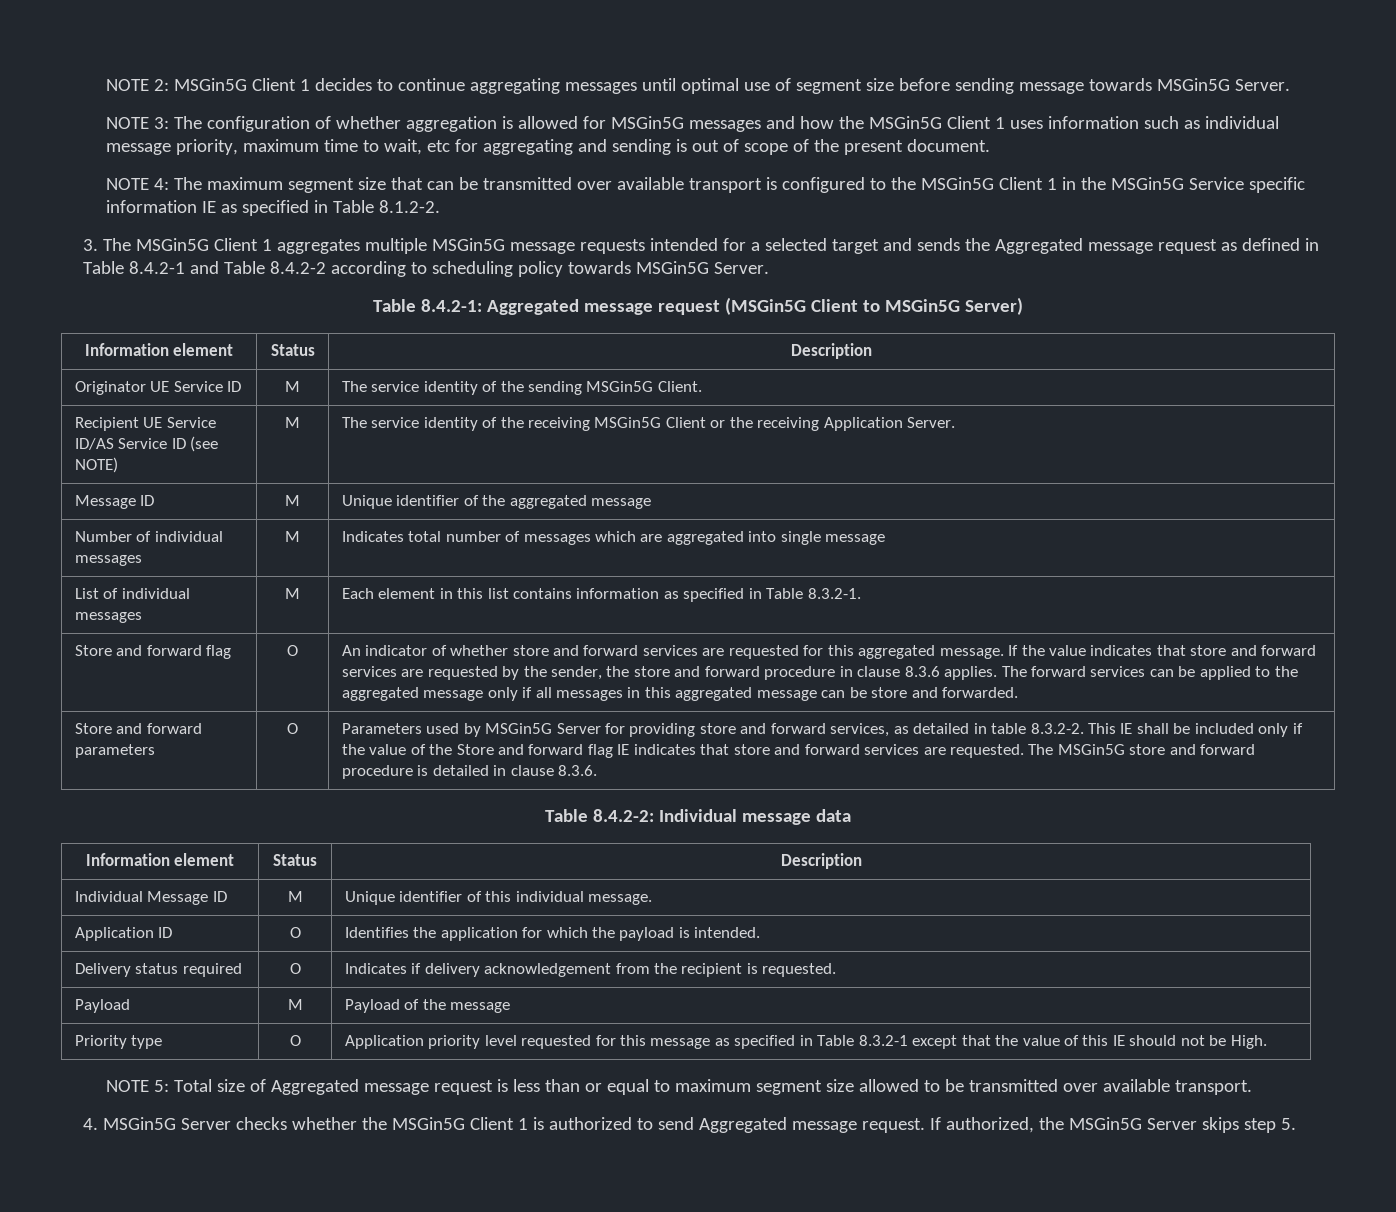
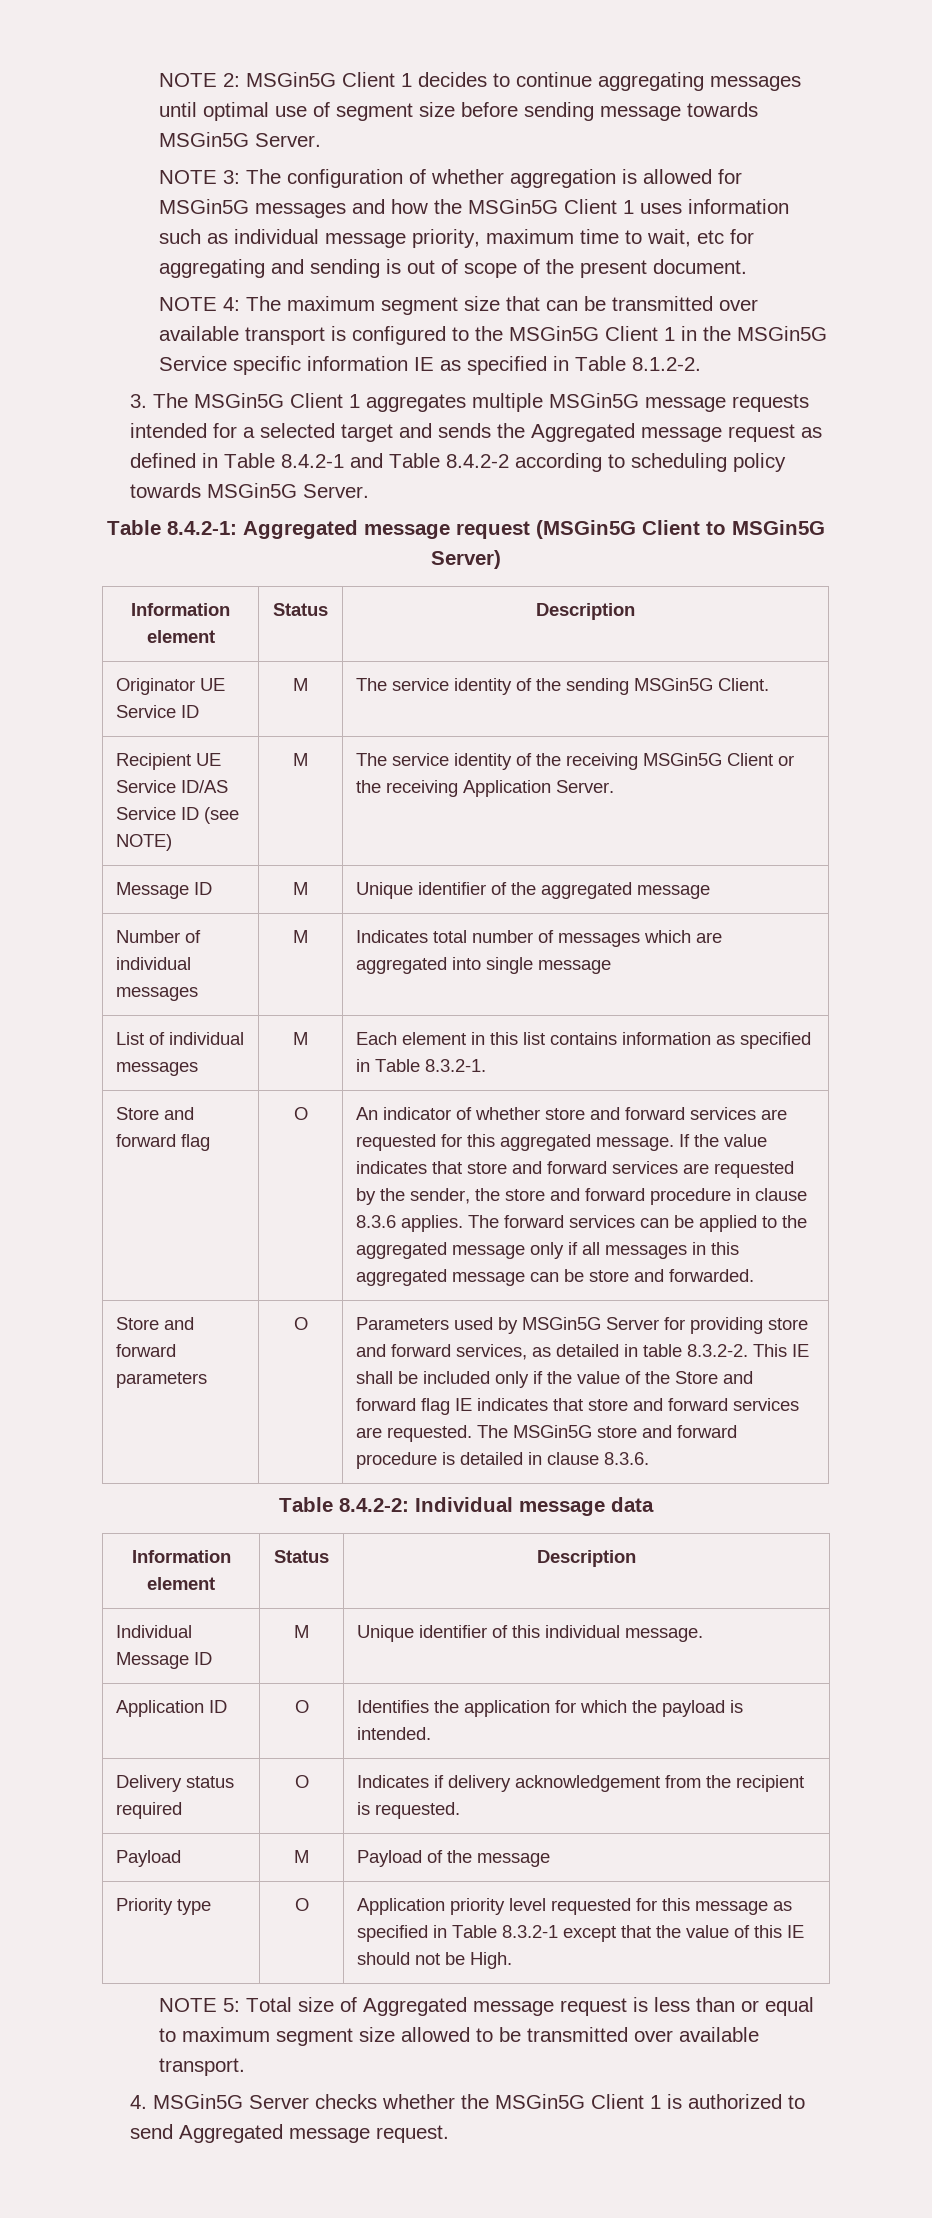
- If authorized, the MSGin5G Server skips step 5.

